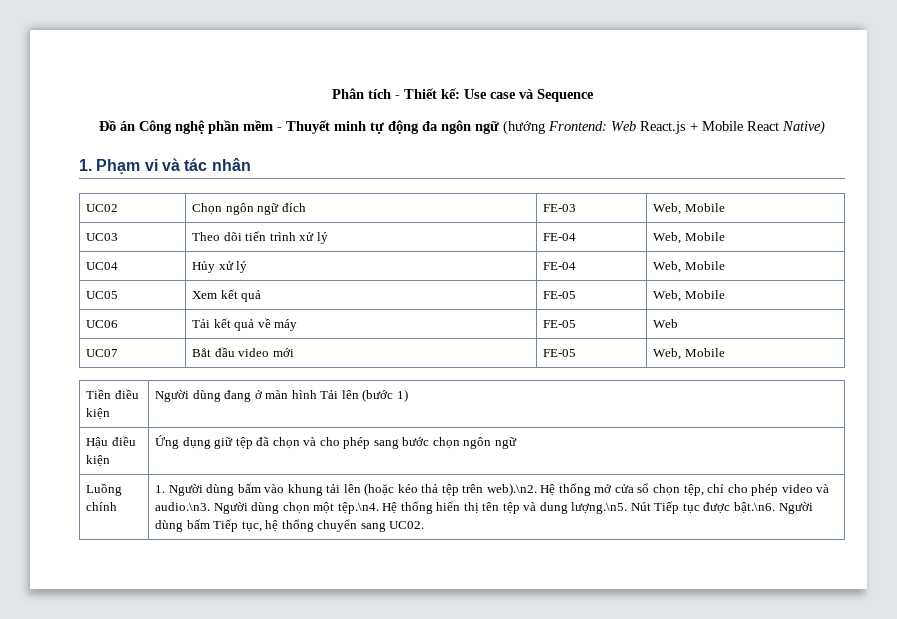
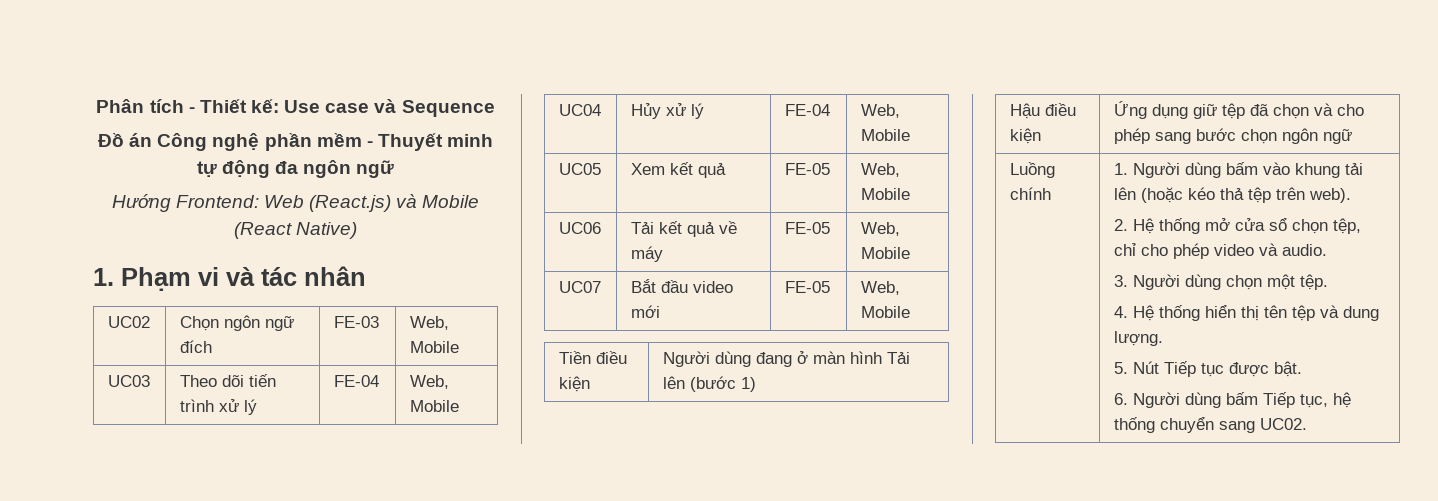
- Đồ án Công nghệ phần mềm - Thuyết minh tự động đa ngôn ngữ (hướng Frontend: Web React.js + Mobile React Native)
+ Đồ án Công nghệ phần mềm - Thuyết minh tự động đa ngôn ngữ
+ Hướng Frontend: Web (React.js) và Mobile (React Native)
- UC06 | Tải kết quả về máy | FE-05 | Web
+ UC06 | Tải kết quả về máy | FE-05 | Web, Mobile
- 1. Người dùng bấm vào khung tải lên (hoặc kéo thả tệp trên web).\n2. Hệ thống mở cửa sổ chọn tệp, chỉ cho phép video và audio.\n3. Người dùng chọn một tệp.\n4. Hệ thống hiển thị tên tệp và dung lượng.\n5. Nút Tiếp tục được bật.\n6. Người dùng bấm Tiếp tục, hệ thống chuyển sang UC02.
+ 1. Người dùng bấm vào khung tải lên (hoặc kéo thả tệp trên web).
+ 2. Hệ thống mở cửa sổ chọn tệp, chỉ cho phép video và audio.
+ 3. Người dùng chọn một tệp.
+ 4. Hệ thống hiển thị tên tệp và dung lượng.
+ 5. Nút Tiếp tục được bật.
+ 6. Người dùng bấm Tiếp tục, hệ thống chuyển sang UC02.

